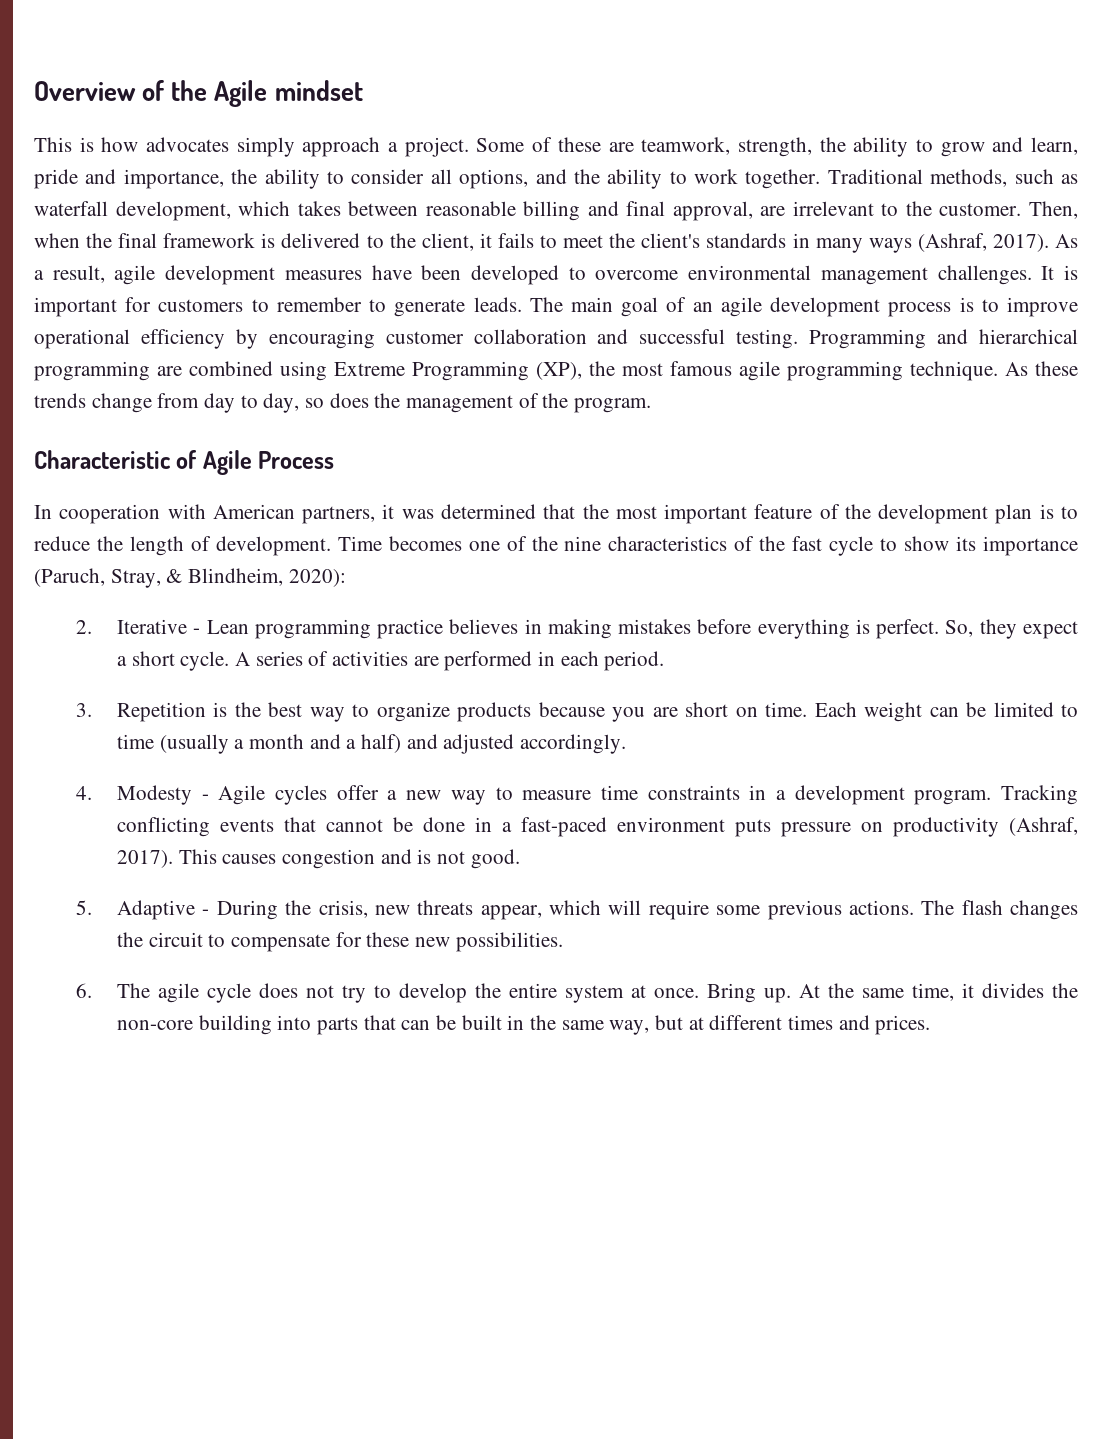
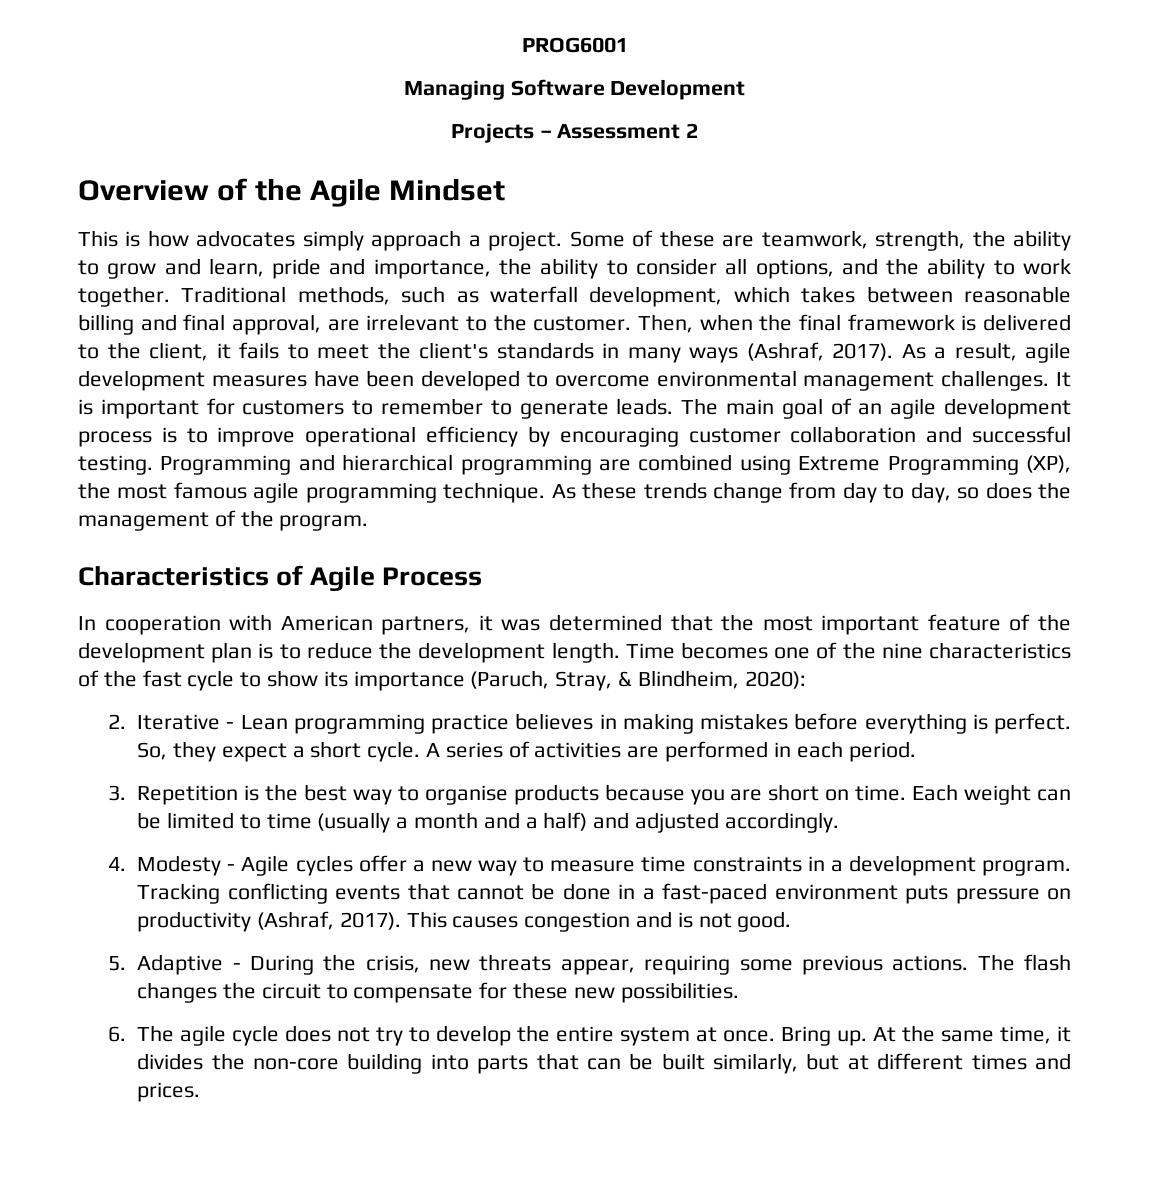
+ PROG6001
+ Managing Software Development
+ Projects – Assessment 2
- Overview of the Agile mindset
+ Overview of the Agile Mindset
- Characteristic of Agile Process
+ Characteristics of Agile Process
- In cooperation with American partners, it was determined that the most important feature of the development plan is to reduce the length of development.
+ In cooperation with American partners, it was determined that the most important feature of the development plan is to reduce the development length.
- 3. Repetition is the best way to organize products because you are short on time.
+ 3. Repetition is the best way to organise products because you are short on time.
- 5. Adaptive - During the crisis, new threats appear, which will require some previous actions.
+ 5. Adaptive - During the crisis, new threats appear, requiring some previous actions.
- At the same time, it divides the non-core building into parts that can be built in the same way, but at different times and prices.
+ At the same time, it divides the non-core building into parts that can be built similarly, but at different times and prices.

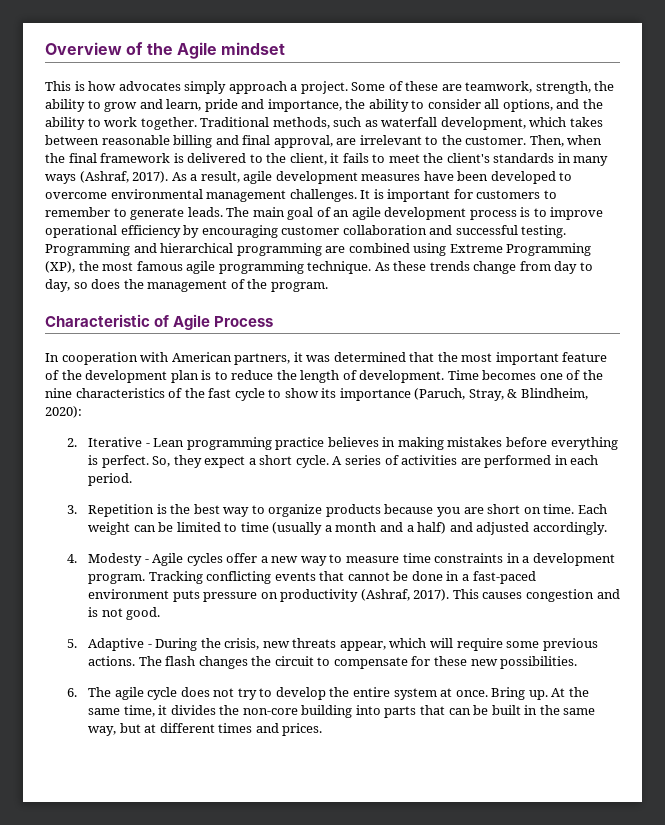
- PROG6001
- Managing Software Development
- Projects – Assessment 2
- Overview of the Agile Mindset
+ Overview of the Agile mindset
- Characteristics of Agile Process
+ Characteristic of Agile Process
- In cooperation with American partners, it was determined that the most important feature of the development plan is to reduce the development length.
+ In cooperation with American partners, it was determined that the most important feature of the development plan is to reduce the length of development.
- 3. Repetition is the best way to organise products because you are short on time.
+ 3. Repetition is the best way to organize products because you are short on time.
- 5. Adaptive - During the crisis, new threats appear, requiring some previous actions.
+ 5. Adaptive - During the crisis, new threats appear, which will require some previous actions.
- At the same time, it divides the non-core building into parts that can be built similarly, but at different times and prices.
+ At the same time, it divides the non-core building into parts that can be built in the same way, but at different times and prices.

